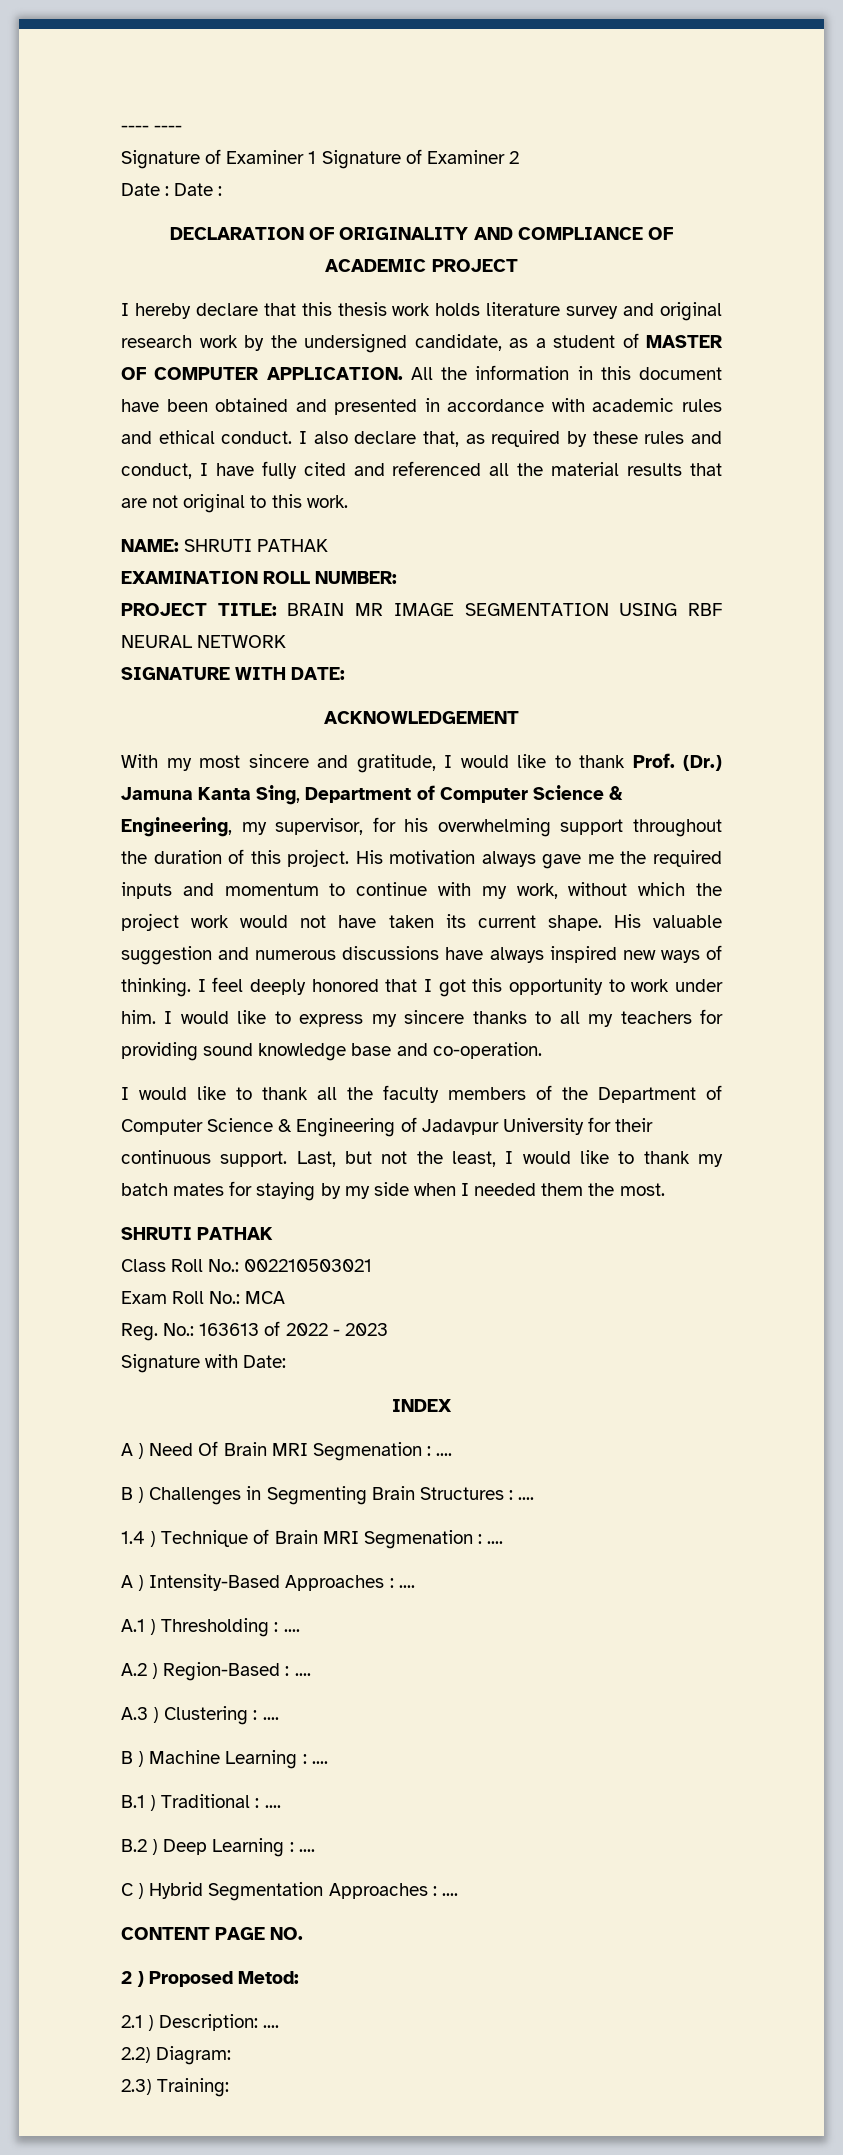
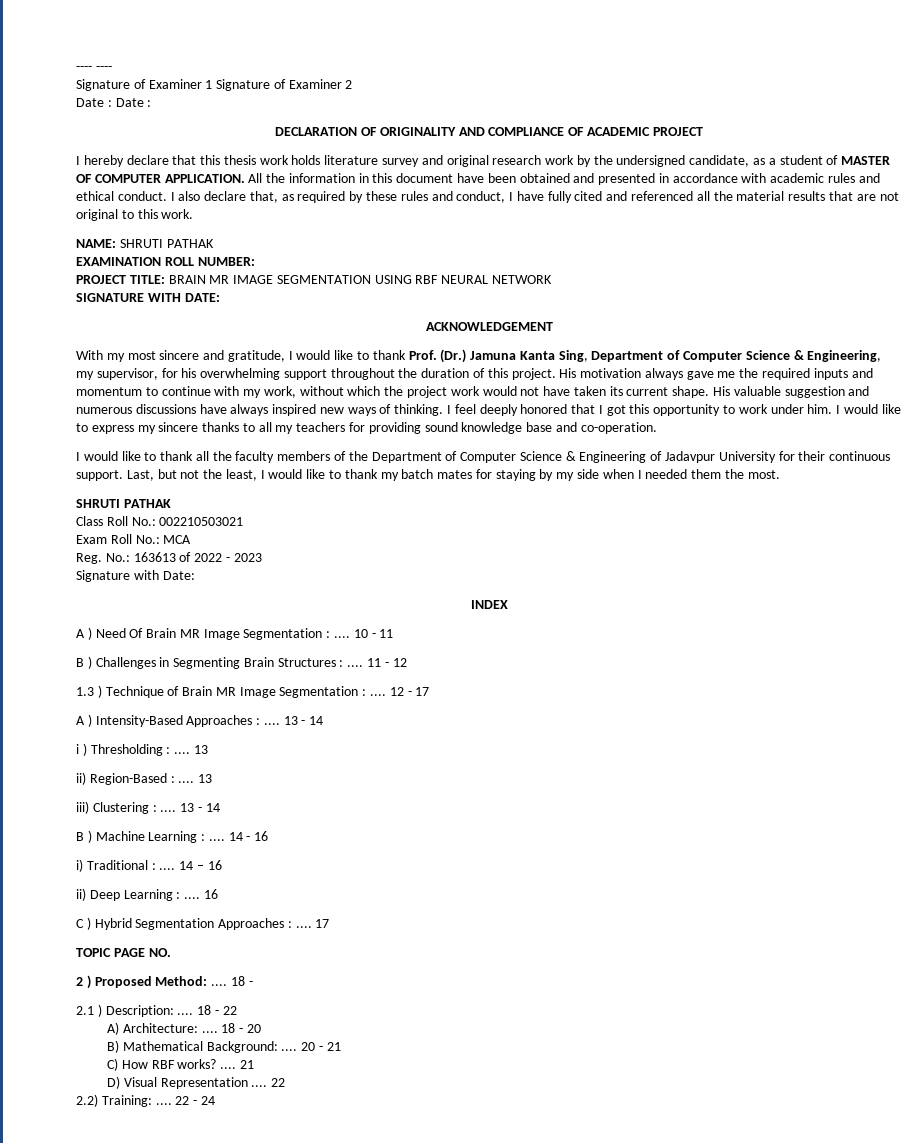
- A ) Need Of Brain MRI Segmenation : ....
+ A ) Need Of Brain MR Image Segmentation : .... 10 - 11
- B ) Challenges in Segmenting Brain Structures : ....
- 1.4 ) Technique of Brain MRI Segmenation : ....
+ B ) Challenges in Segmenting Brain Structures : .... 11 - 12
+ 1.3 ) Technique of Brain MR Image Segmentation : .... 12 - 17
- A ) Intensity-Based Approaches : ....
- A.1 ) Thresholding : ....
- A.2 ) Region-Based : ....
- A.3 ) Clustering : ....
+ A ) Intensity-Based Approaches : .... 13 - 14
+ i ) Thresholding : .... 13
+ ii) Region-Based : .... 13
+ iii) Clustering : .... 13 - 14
- B ) Machine Learning : ....
- B.1 ) Traditional : ....
- B.2 ) Deep Learning : ....
+ B ) Machine Learning : .... 14 - 16
+ i) Traditional : .... 14 – 16
+ ii) Deep Learning : .... 16
- C ) Hybrid Segmentation Approaches : ....
- CONTENT PAGE NO.
+ C ) Hybrid Segmentation Approaches : .... 17
+ TOPIC PAGE NO.
- 2 ) Proposed Metod:
+ 2 ) Proposed Method: .... 18 -
- 2.1 ) Description: ....
- 2.2) Diagram:
- 2.3) Training:
+ 2.1 ) Description: .... 18 - 22
+ A) Architecture: .... 18 - 20
+ B) Mathematical Background: .... 20 - 21
+ C) How RBF works? .... 21
+ D) Visual Representation .... 22
+ 2.2) Training: .... 22 - 24

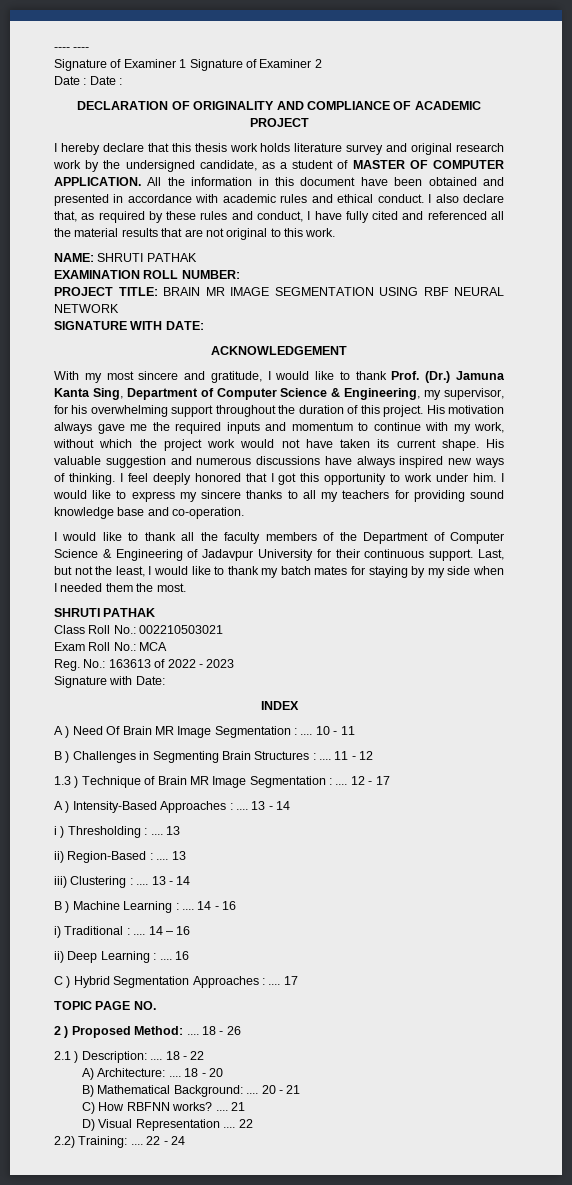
- 2 ) Proposed Method: .... 18 -
+ 2 ) Proposed Method: .... 18 - 26
- C) How RBF works? ....
+ C) How RBFNN works? ....

